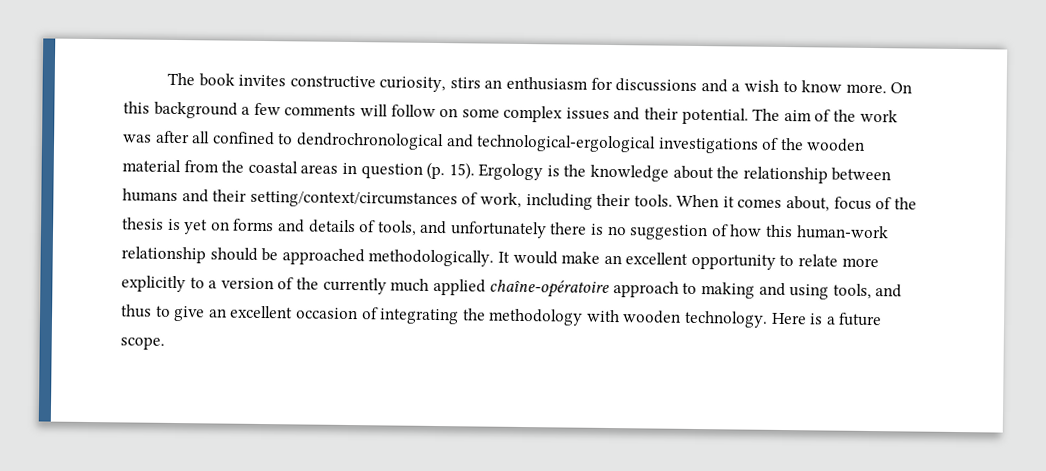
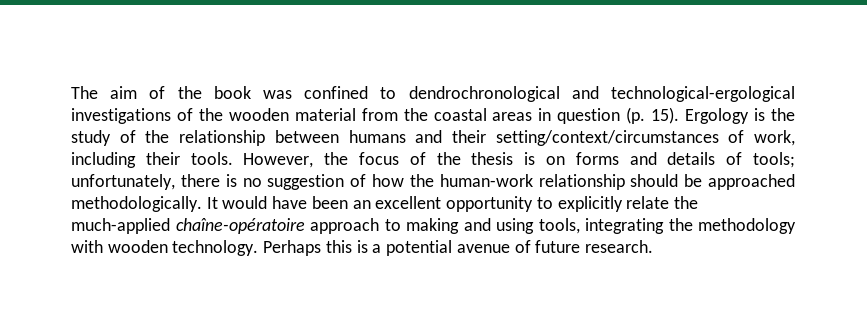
- The book invites constructive curiosity, stirs an enthusiasm for discussions and a wish to know more. On this background a few comments will follow on some complex issues and their potential. The aim of the work was after all confined to dendrochronological and technological-ergological investigations of the wooden material from the coastal areas in question (p. 15).
+ The aim of the book was confined to dendrochronological and technological-ergological investigations of the wooden material from the coastal areas in question (p. 15).
- Ergology is the knowledge about the relationship between humans and their setting/context/circumstances of work, including their tools.
+ Ergology is the study of the relationship between humans and their setting/context/circumstances of work, including their tools.
- When it comes about, focus of the thesis is yet on forms and details of tools, and unfortunately there is no suggestion of how this human-work relationship should be approached methodologically.
+ However, the focus of the thesis is on forms and details of tools; unfortunately, there is no suggestion of how the human-work relationship should be approached methodologically.
- It would make an excellent opportunity to relate more explicitly to a version of the currently much applied chaîne-opératoire approach to making and using tools, and thus to give an excellent occasion of integrating the methodology with wooden technology.
+ It would have been an excellent opportunity to explicitly relate the much-applied chaîne-opératoire approach to making and using tools, integrating the methodology with wooden technology.
- Here is a future scope.
+ Perhaps this is a potential avenue of future research.

